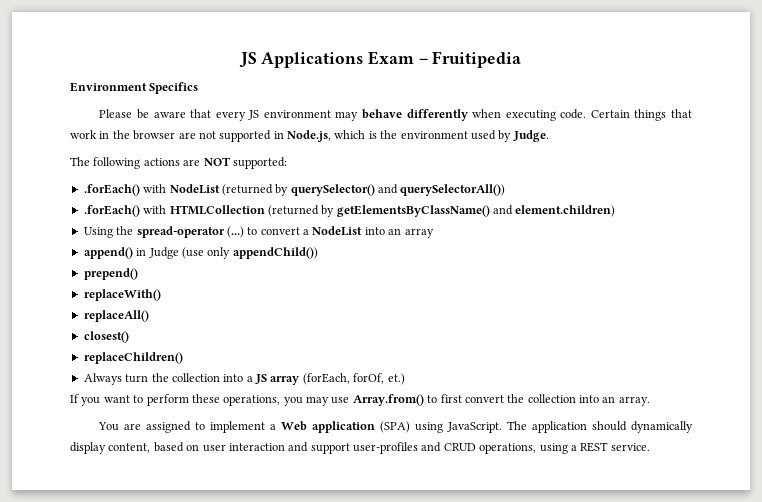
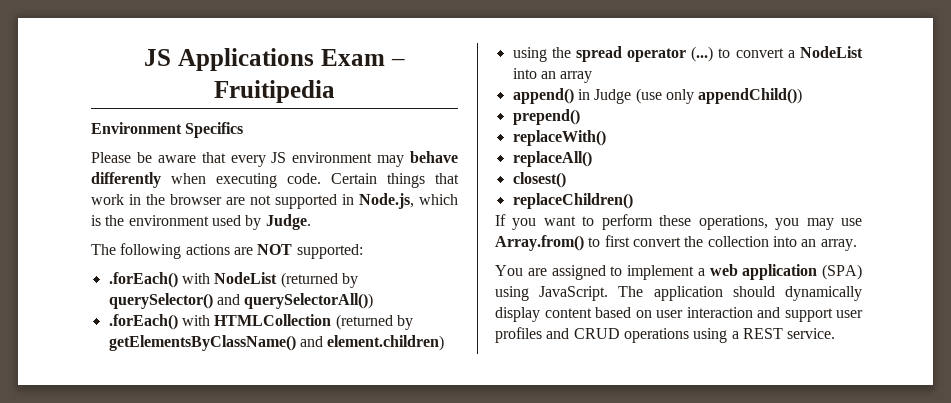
- Using the spread-operator (...) to convert a NodeList into an array
+ using the spread operator (...) to convert a NodeList into an array
- Always turn the collection into a JS array (forEach, forOf, et.)
- You are assigned to implement a Web application (SPA) using JavaScript.
+ You are assigned to implement a web application (SPA) using JavaScript.
- The application should dynamically display content, based on user interaction and support user-profiles and CRUD operations, using a REST service.
+ The application should dynamically display content based on user interaction and support user profiles and CRUD operations using a REST service.

